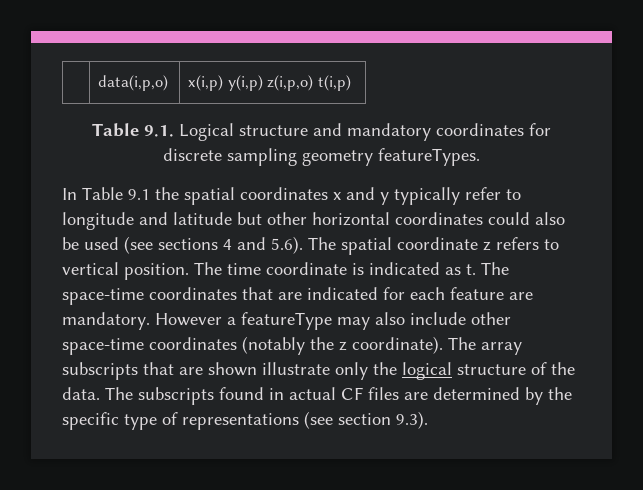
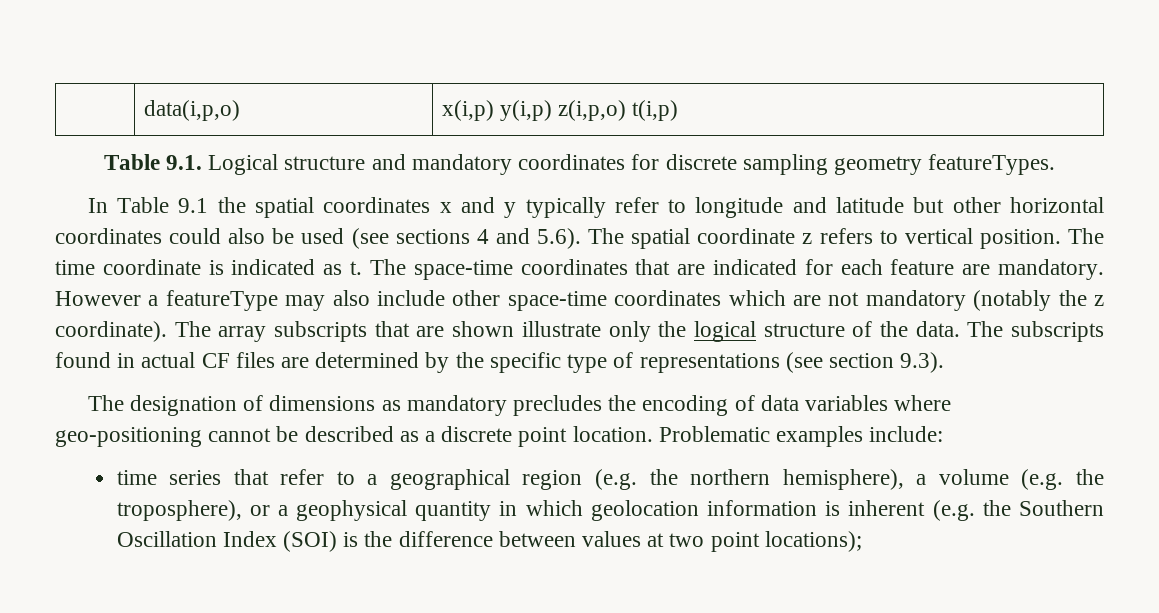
- However a featureType may also include other space-time coordinates (notably the z coordinate).
+ However a featureType may also include other space-time coordinates which are not mandatory (notably the z coordinate).
+ The designation of dimensions as mandatory precludes the encoding of data variables where geo-positioning cannot be described as a discrete point location. Problematic examples include:
+ time series that refer to a geographical region (e.g. the northern hemisphere), a volume (e.g. the troposphere), or a geophysical quantity in which geolocation information is inherent (e.g. the Southern Oscillation Index (SOI) is the difference between values at two point locations);

